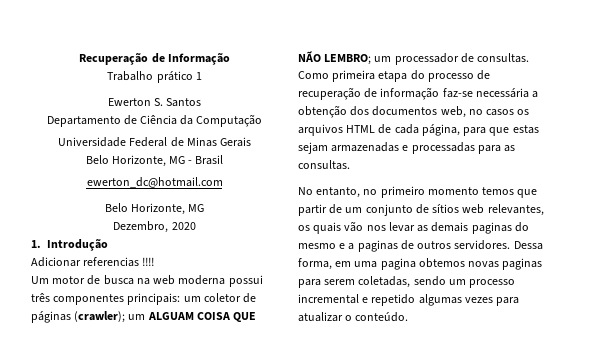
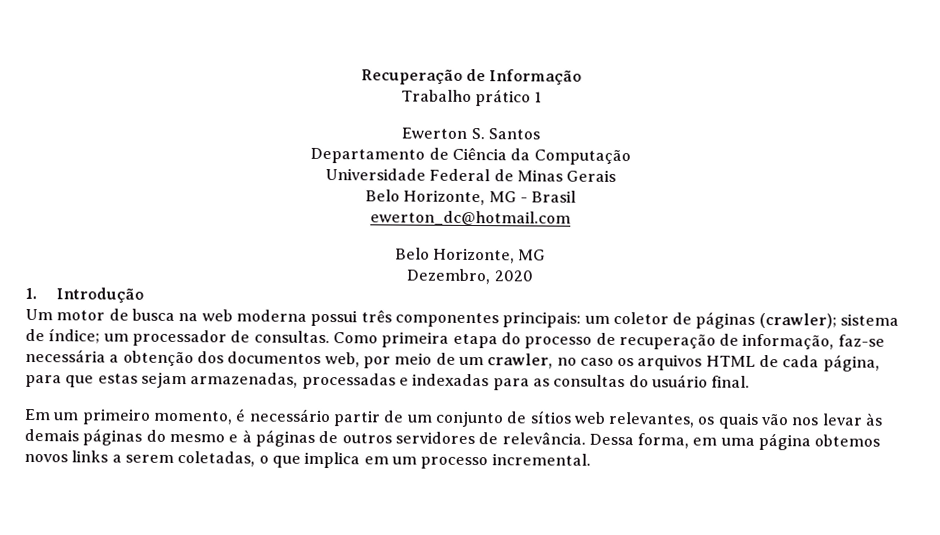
- Adicionar referencias !!!!
- Um motor de busca na web moderna possui três componentes principais: um coletor de páginas (crawler); um ALGUAM COISA QUE NÃO LEMBRO; um processador de consultas.
+ Um motor de busca na web moderna possui três componentes principais: um coletor de páginas (crawler); sistema de índice; um processador de consultas.
- Como primeira etapa do processo de recuperação de informação faz-se necessária a obtenção dos documentos web, no casos os arquivos HTML de cada página, para que estas sejam armazenadas e processadas para as consultas.
- No entanto, no primeiro momento temos que partir de um conjunto de sítios web relevantes, os quais vão nos levar as demais paginas do mesmo e a paginas de outros servidores. Dessa forma, em uma pagina obtemos novas paginas para serem coletadas, sendo um processo incremental e repetido algumas vezes para atualizar o conteúdo.
+ Como primeira etapa do processo de recuperação de informação, faz-se necessária a obtenção dos documentos web, por meio de um crawler, no caso os arquivos HTML de cada página, para que estas sejam armazenadas, processadas e indexadas para as consultas do usuário final.
+ Em um primeiro momento, é necessário partir de um conjunto de sítios web relevantes, os quais vão nos levar às demais páginas do mesmo e à páginas de outros servidores de relevância. Dessa forma, em uma página obtemos novos links a serem coletadas, o que implica em um processo incremental.

